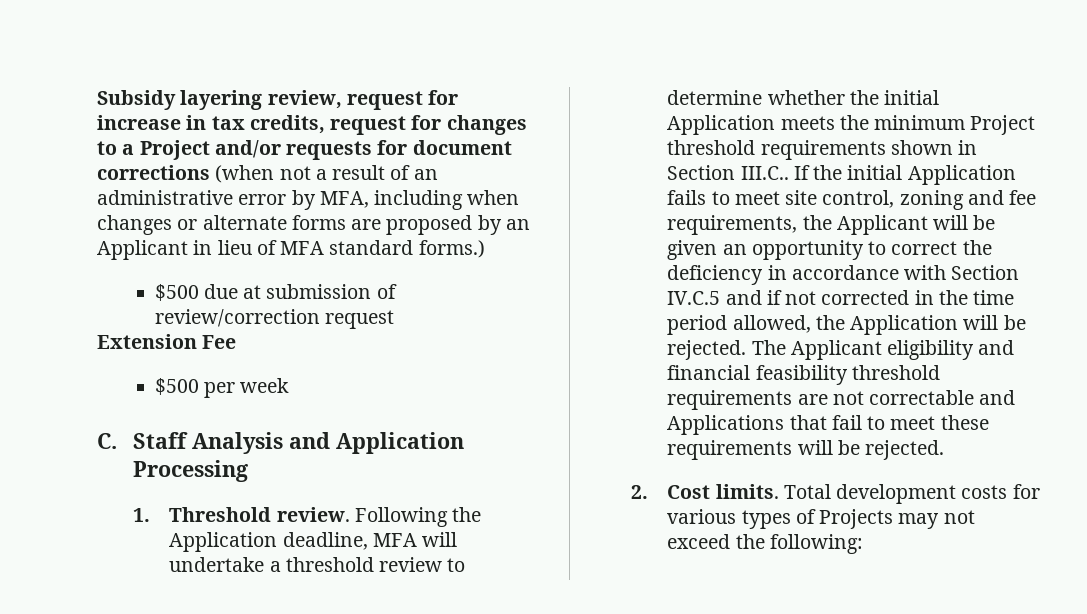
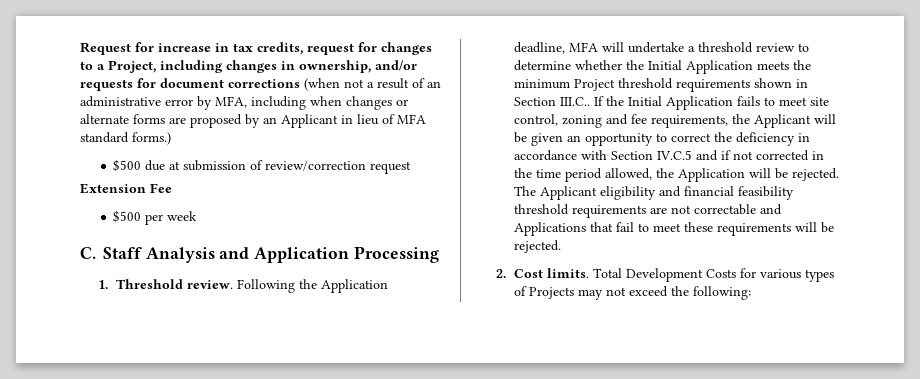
- Subsidy layering review, request for increase in tax credits, request for changes to a Project and/or requests for document corrections (when not a result of an administrative error by MFA, including when changes or alternate forms are proposed by an Applicant in lieu of MFA standard forms.)
+ Request for increase in tax credits, request for changes to a Project, including changes in ownership, and/or requests for document corrections (when not a result of an administrative error by MFA, including when changes or alternate forms are proposed by an Applicant in lieu of MFA standard forms.)
- Following the Application deadline, MFA will undertake a threshold review to determine whether the initial Application meets the minimum Project threshold requirements shown in Section III.C..
+ Following the Application deadline, MFA will undertake a threshold review to determine whether the Initial Application meets the minimum Project threshold requirements shown in Section III.C..
- If the initial Application fails to meet site control, zoning and fee requirements, the Applicant will be given an opportunity to correct the deficiency in accordance with Section IV.C.5 and if not corrected in the time period allowed, the Application will be rejected.
+ If the Initial Application fails to meet site control, zoning and fee requirements, the Applicant will be given an opportunity to correct the deficiency in accordance with Section IV.C.5 and if not corrected in the time period allowed, the Application will be rejected.
- Total development costs for various types of Projects may not exceed the following:
+ Total Development Costs for various types of Projects may not exceed the following:

